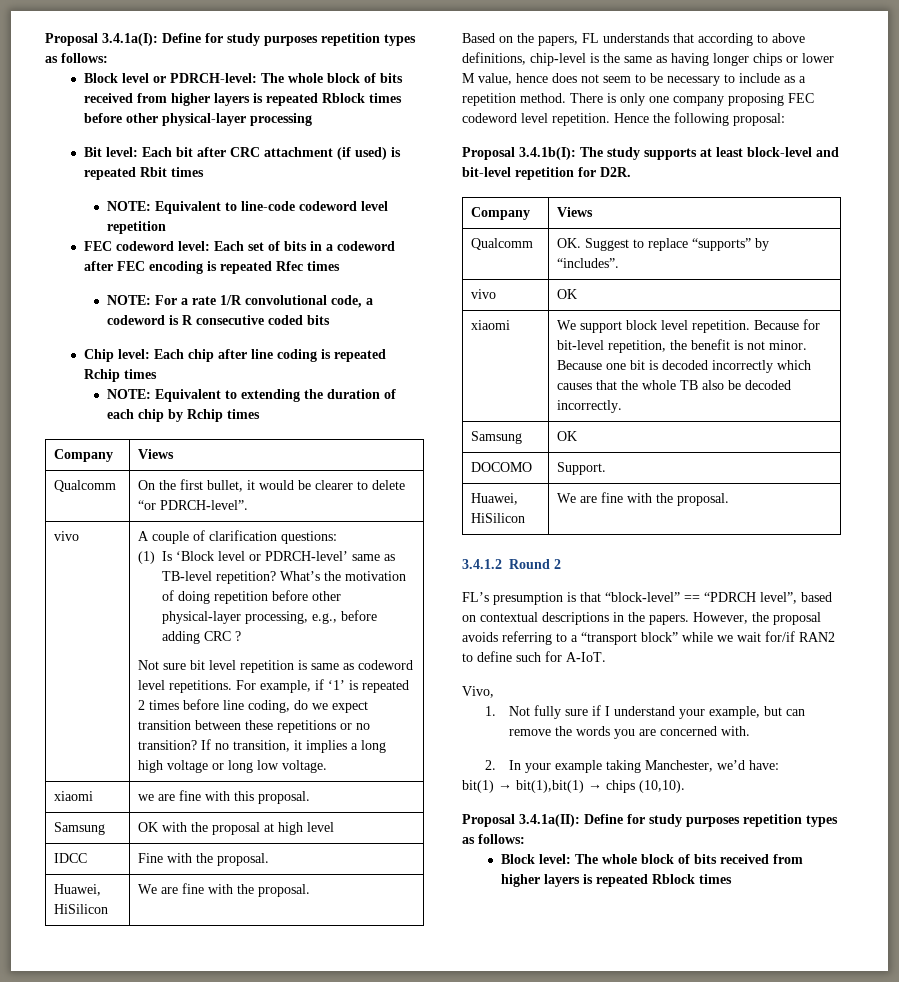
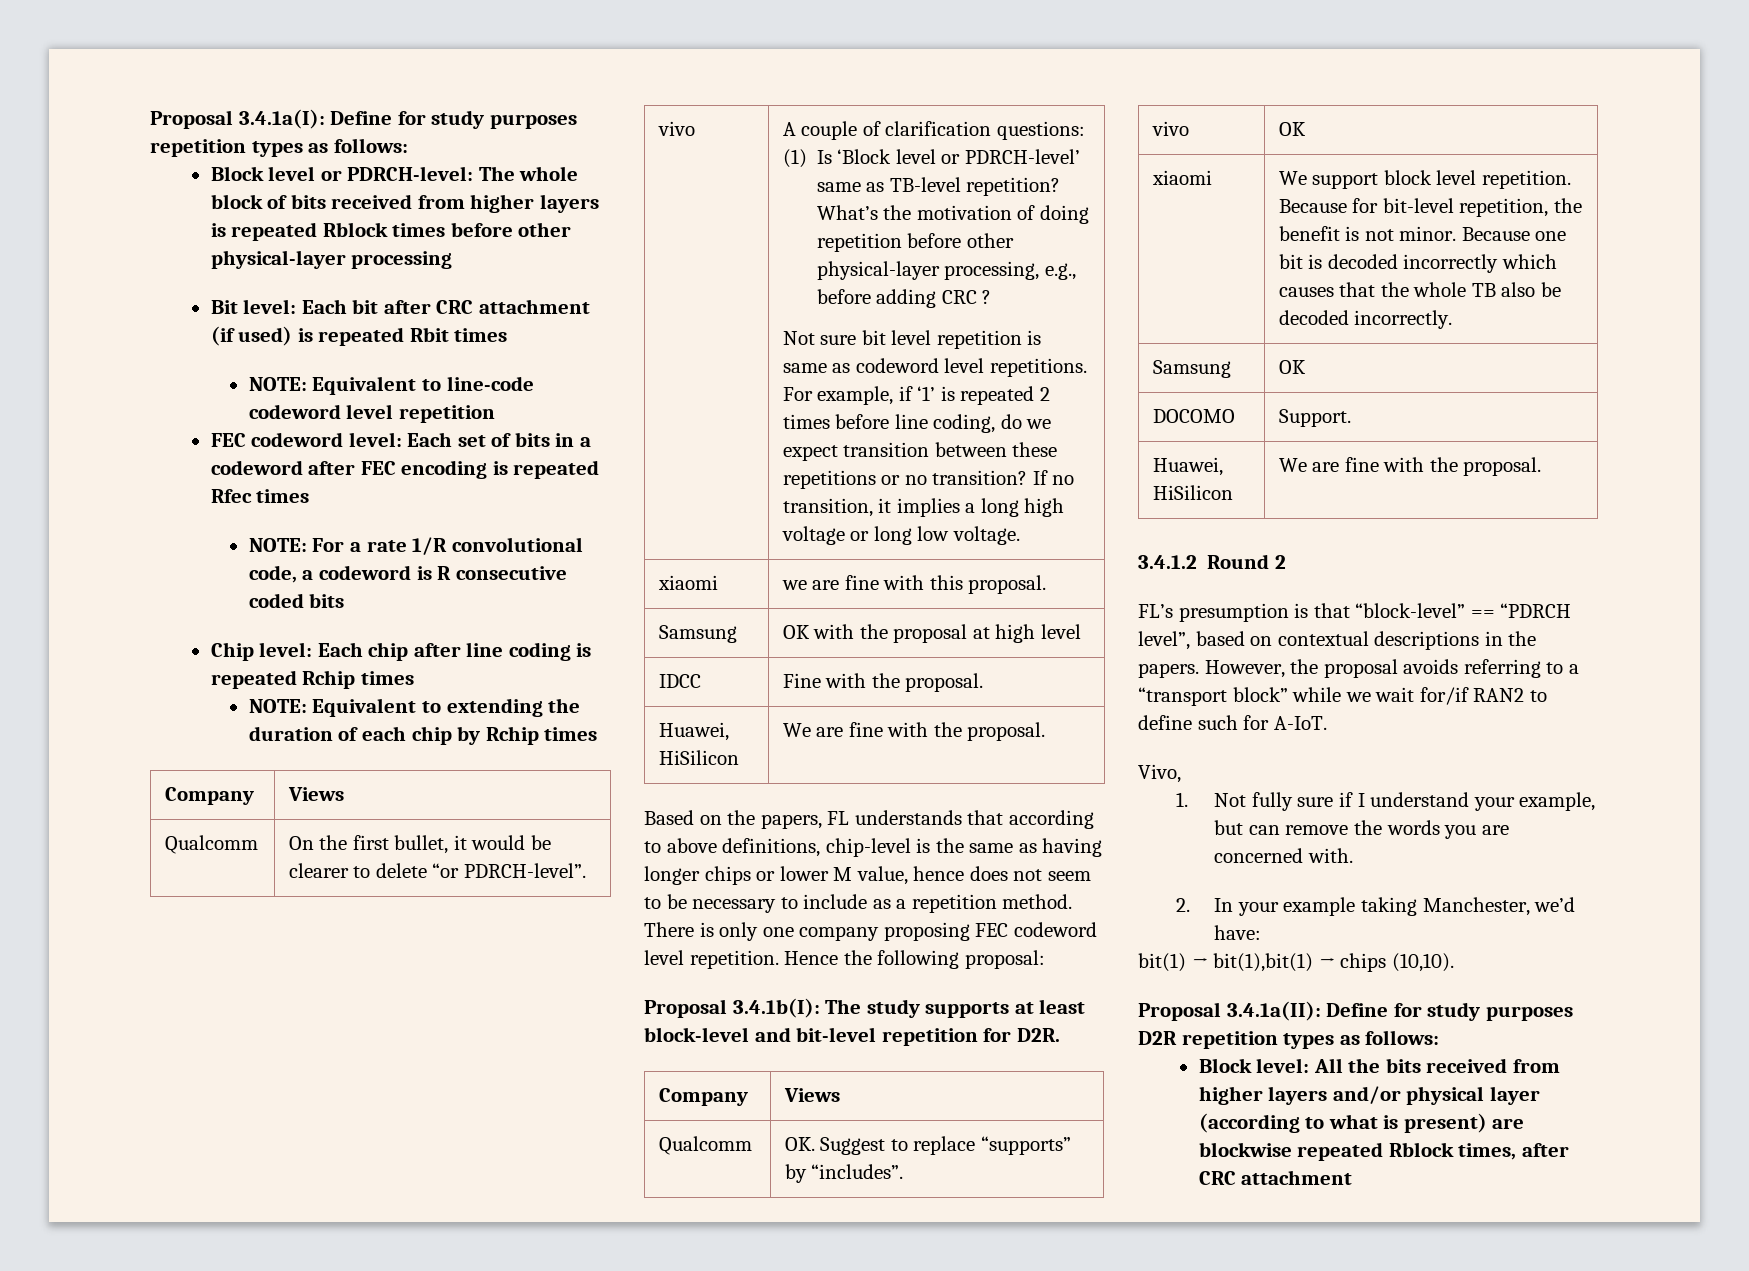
- Proposal 3.4.1a(II): Define for study purposes repetition types as follows:
+ Proposal 3.4.1a(II): Define for study purposes D2R repetition types as follows:
- Block level: The whole block of bits received from higher layers is repeated Rblock times
+ Block level: All the bits received from higher layers and/or physical layer (according to what is present) are blockwise repeated Rblock times, after CRC attachment

